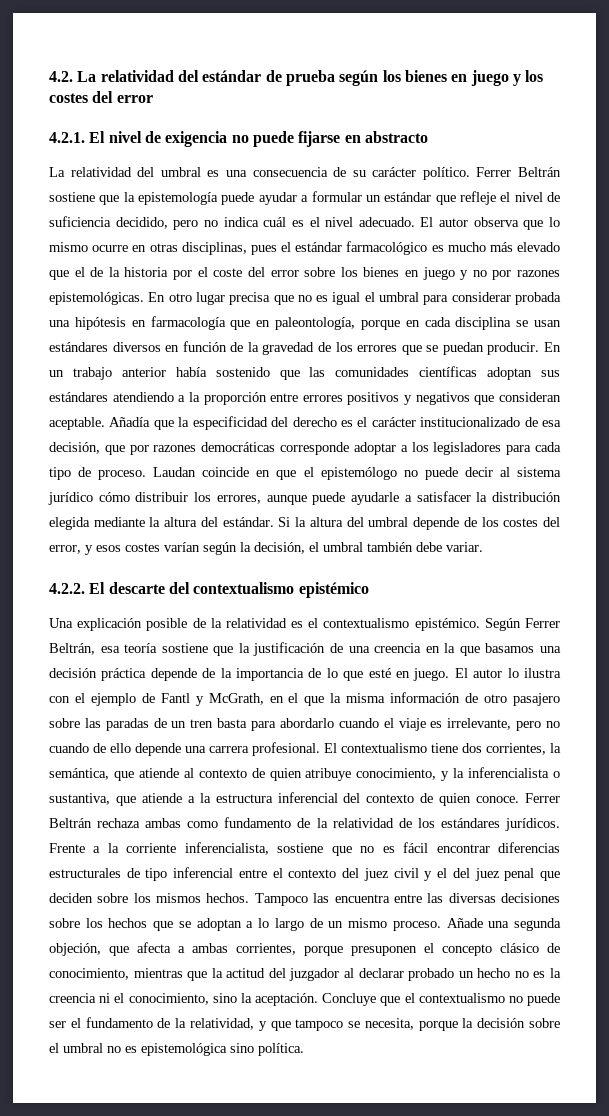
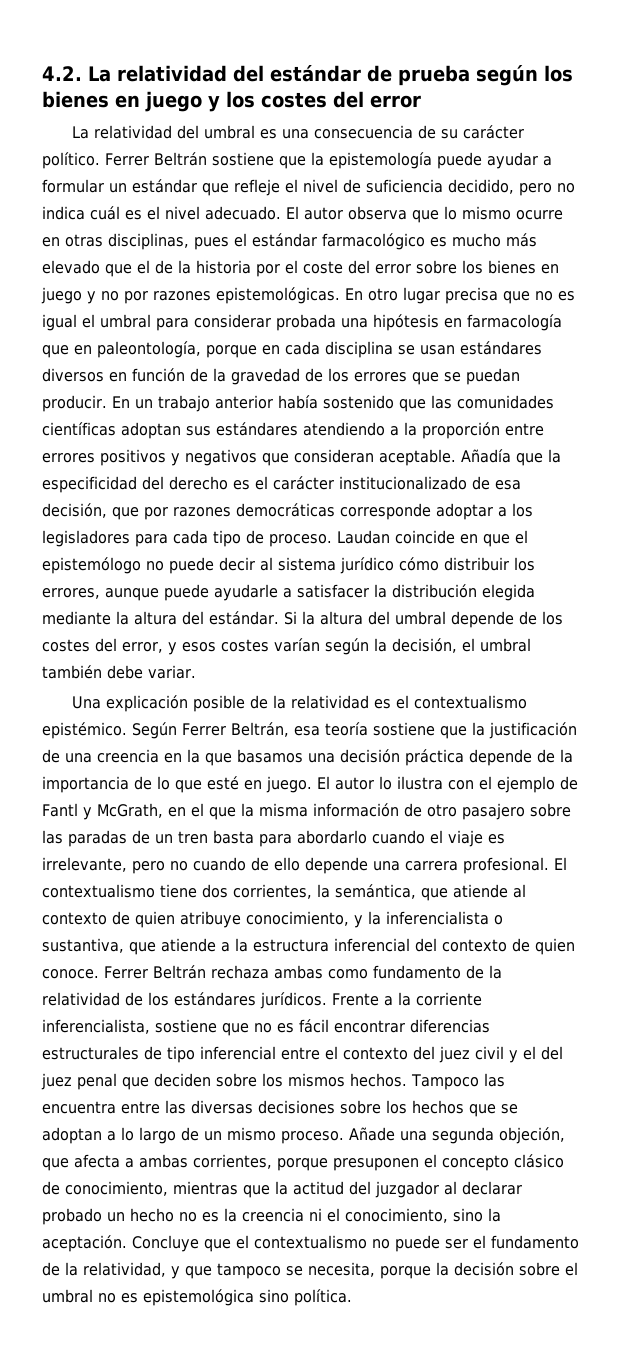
- 4.2.1. El nivel de exigencia no puede fijarse en abstracto
- 4.2.2. El descarte del contextualismo epistémico

